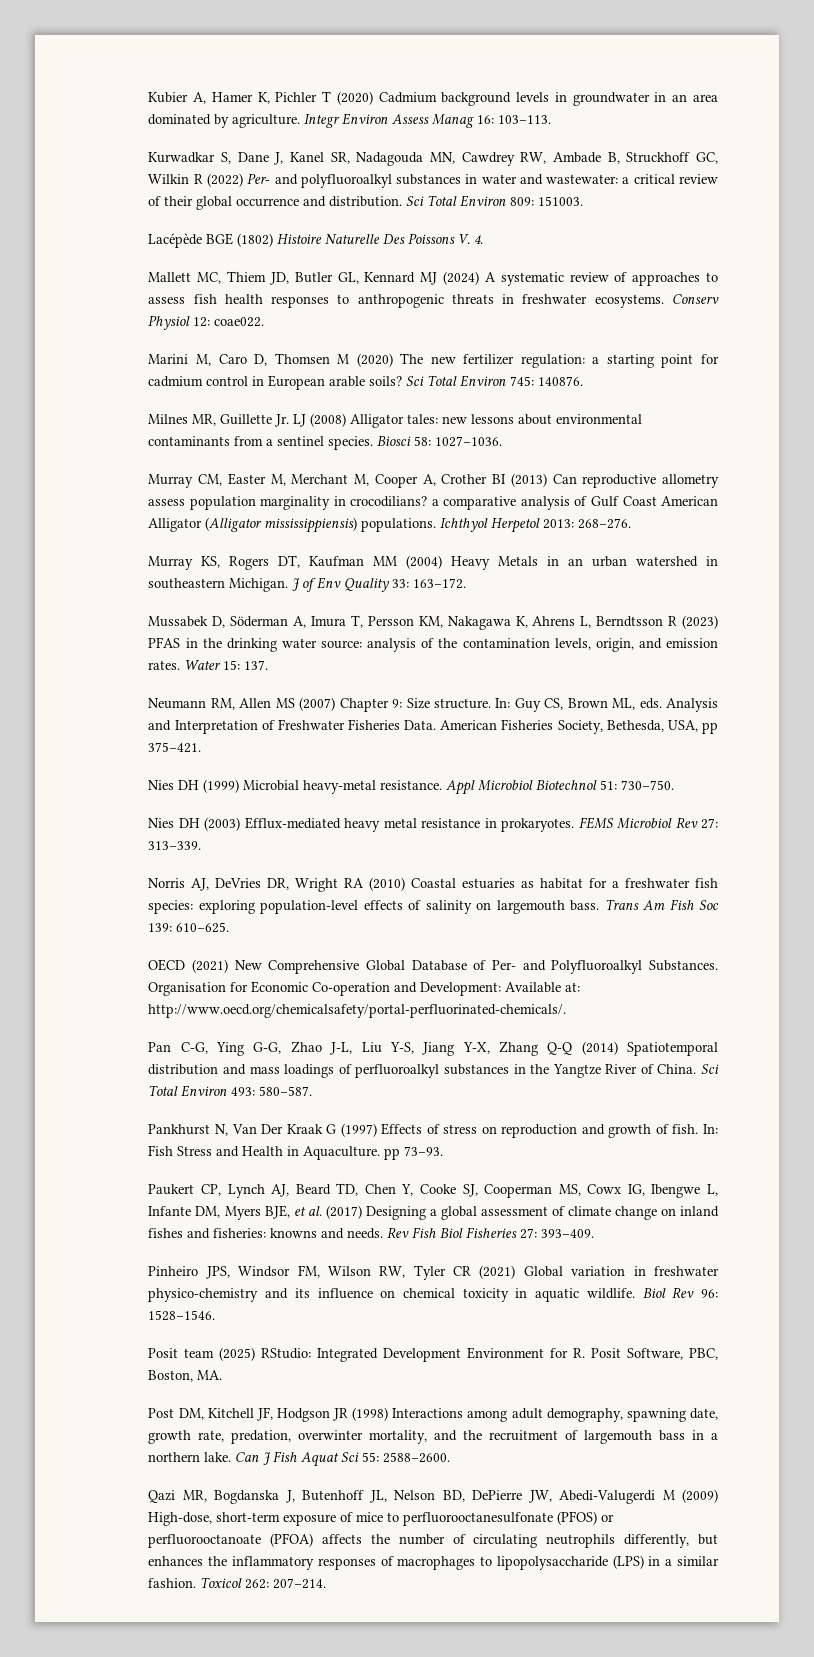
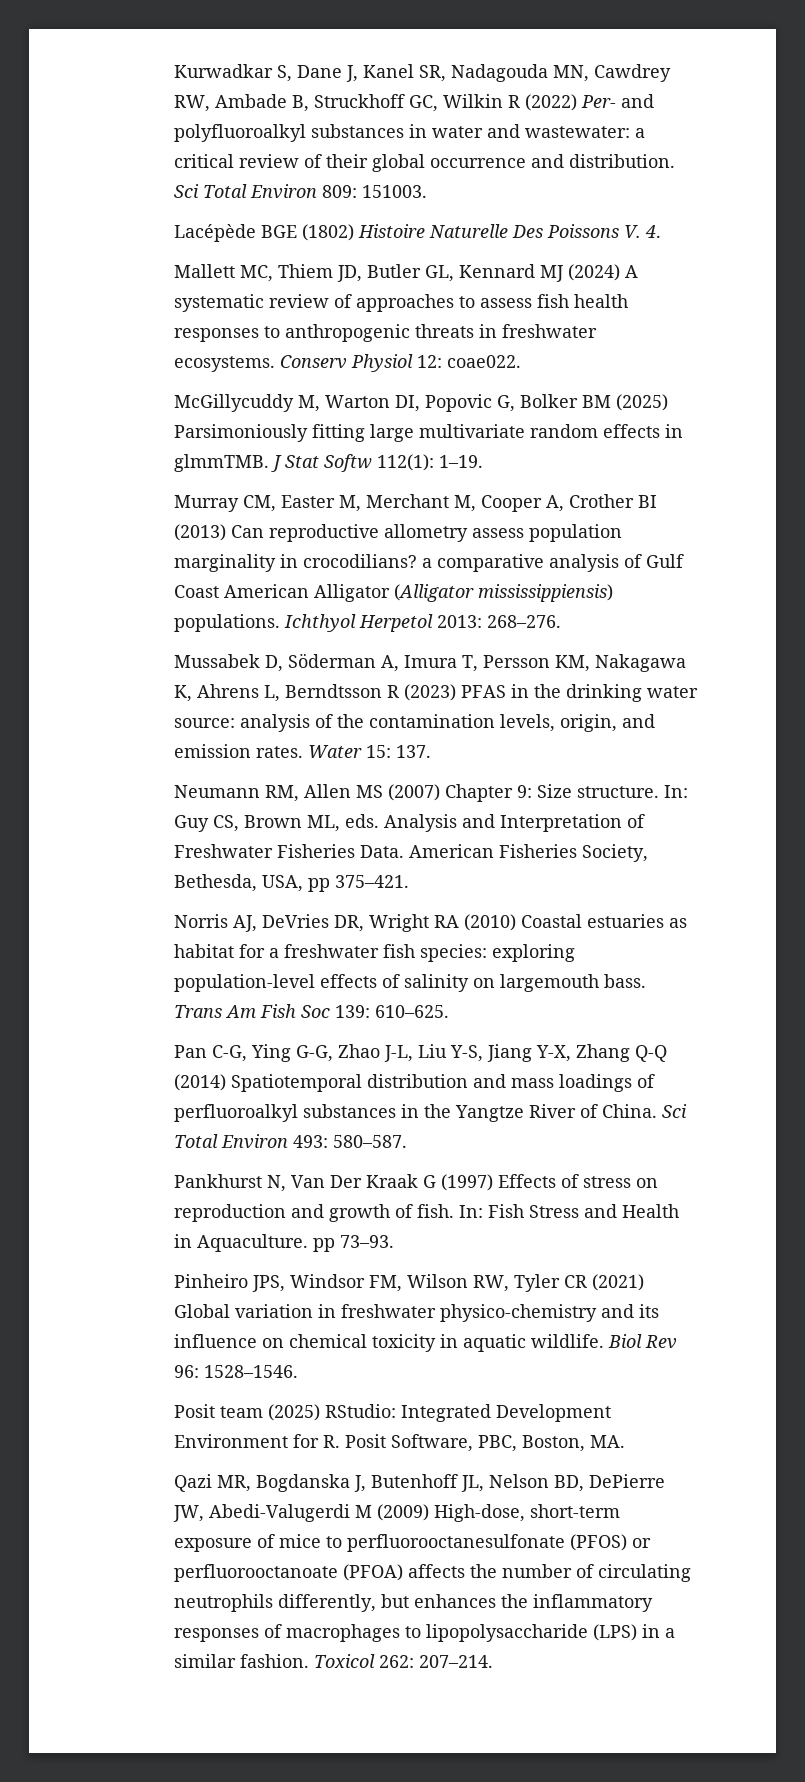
- Kubier A, Hamer K, Pichler T (2020) Cadmium background levels in groundwater in an area dominated by agriculture. Integr Environ Assess Manag 16: 103–113.
- Marini M, Caro D, Thomsen M (2020) The new fertilizer regulation: a starting point for cadmium control in European arable soils? Sci Total Environ 745: 140876.
- Milnes MR, Guillette Jr. LJ (2008) Alligator tales: new lessons about environmental contaminants from a sentinel species. Biosci 58: 1027–1036.
+ McGillycuddy M, Warton DI, Popovic G, Bolker BM (2025) Parsimoniously fitting large multivariate random effects in glmmTMB. J Stat Softw 112(1): 1–19.
- Murray KS, Rogers DT, Kaufman MM (2004) Heavy Metals in an urban watershed in southeastern Michigan. J of Env Quality 33: 163–172.
- Nies DH (1999) Microbial heavy-metal resistance. Appl Microbiol Biotechnol 51: 730–750.
- Nies DH (2003) Efflux-mediated heavy metal resistance in prokaryotes. FEMS Microbiol Rev 27: 313–339.
- OECD (2021) New Comprehensive Global Database of Per- and Polyfluoroalkyl Substances. Organisation for Economic Co-operation and Development: Available at: http://www.oecd.org/chemicalsafety/portal-perfluorinated-chemicals/.
- Paukert CP, Lynch AJ, Beard TD, Chen Y, Cooke SJ, Cooperman MS, Cowx IG, Ibengwe L, Infante DM, Myers BJE, et al. (2017) Designing a global assessment of climate change on inland fishes and fisheries: knowns and needs. Rev Fish Biol Fisheries 27: 393–409.
- Post DM, Kitchell JF, Hodgson JR (1998) Interactions among adult demography, spawning date, growth rate, predation, overwinter mortality, and the recruitment of largemouth bass in a northern lake. Can J Fish Aquat Sci 55: 2588–2600.

